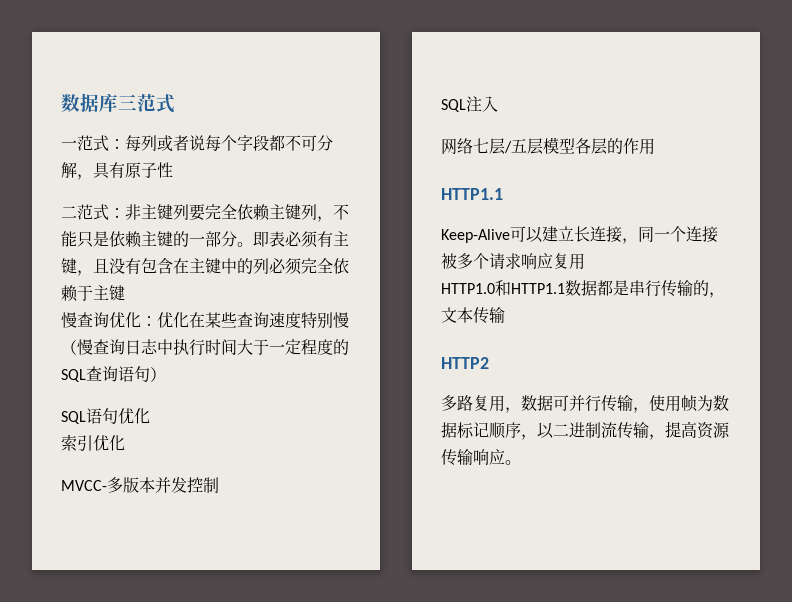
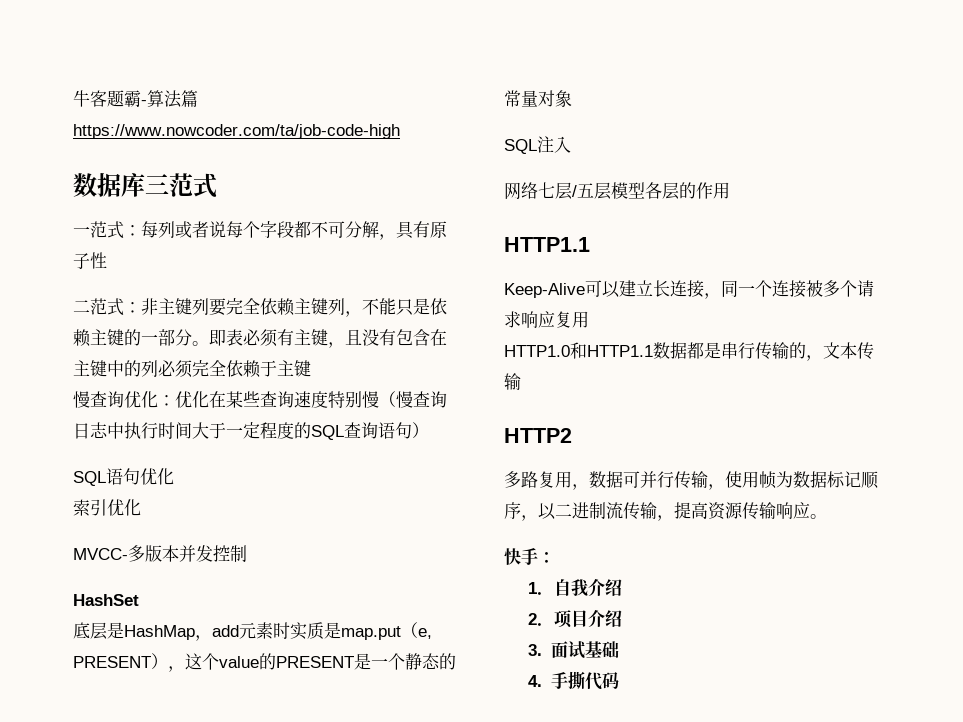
+ 牛客题霸-算法篇https://www.nowcoder.com/ta/job-code-high
+ HashSet
+ 底层是HashMap，add元素时实质是map.put（e, PRESENT），这个value的PRESENT是一个静态的常量对象
+ 快手：
+ 1．自我介绍
+ 2．项目介绍
+ 3.面试基础
+ 4.手撕代码

